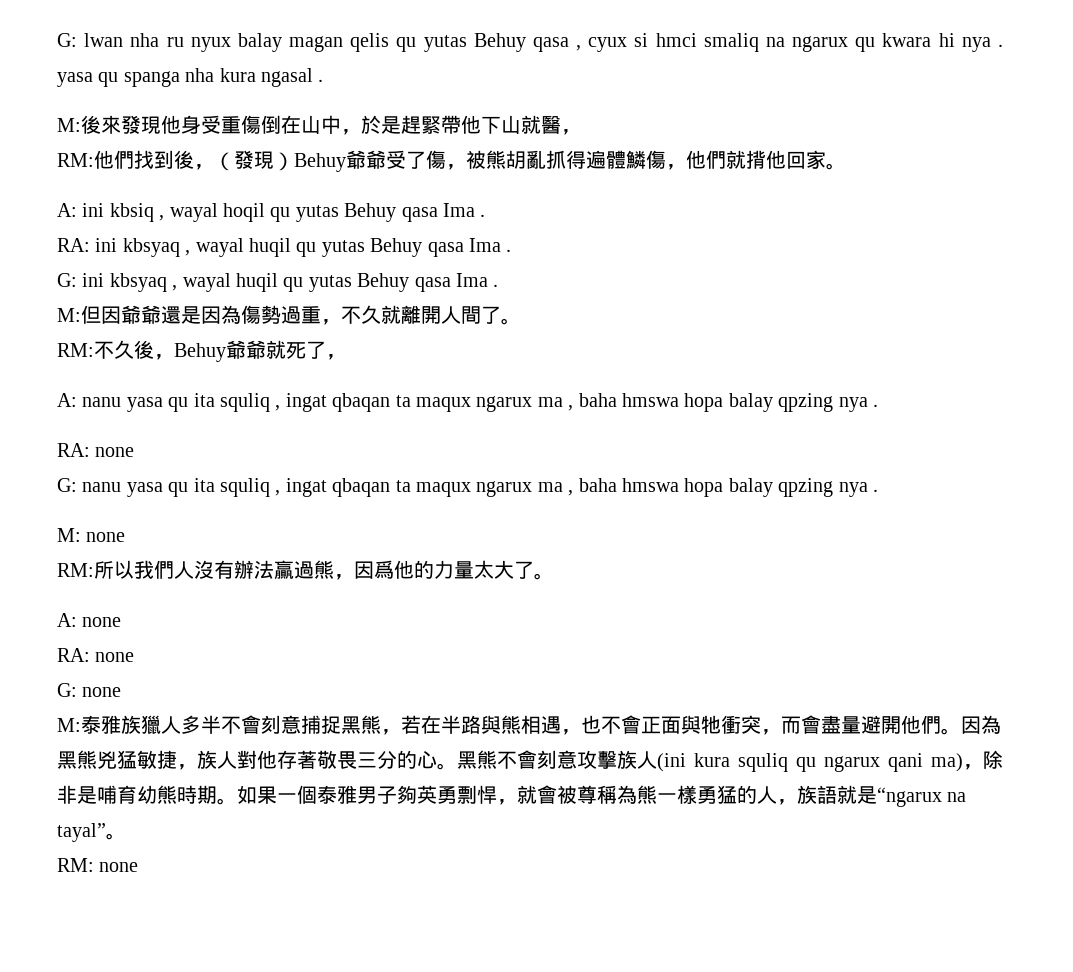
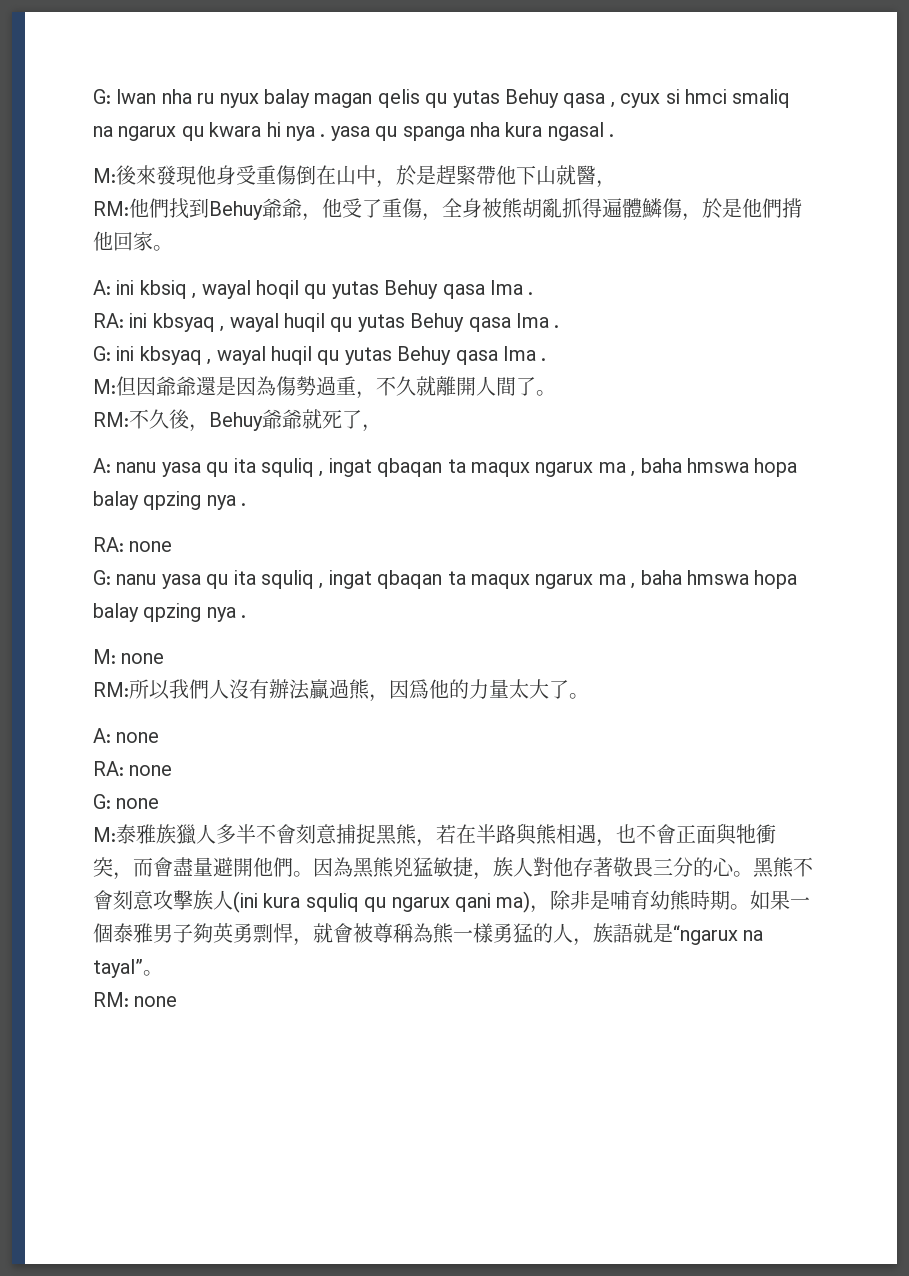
- RM:他們找到後，（發現）Behuy爺爺受了傷，被熊胡亂抓得遍體鱗傷，他們就揹他回家。
+ RM:他們找到Behuy爺爺，他受了重傷，全身被熊胡亂抓得遍體鱗傷，於是他們揹他回家。

